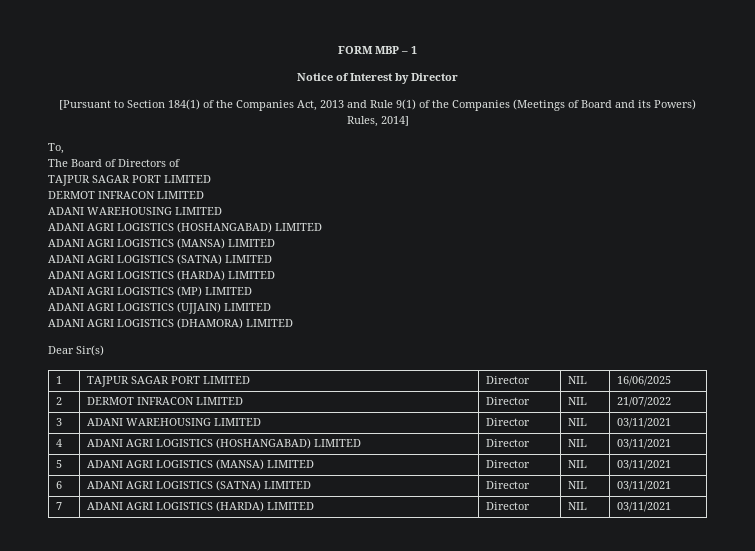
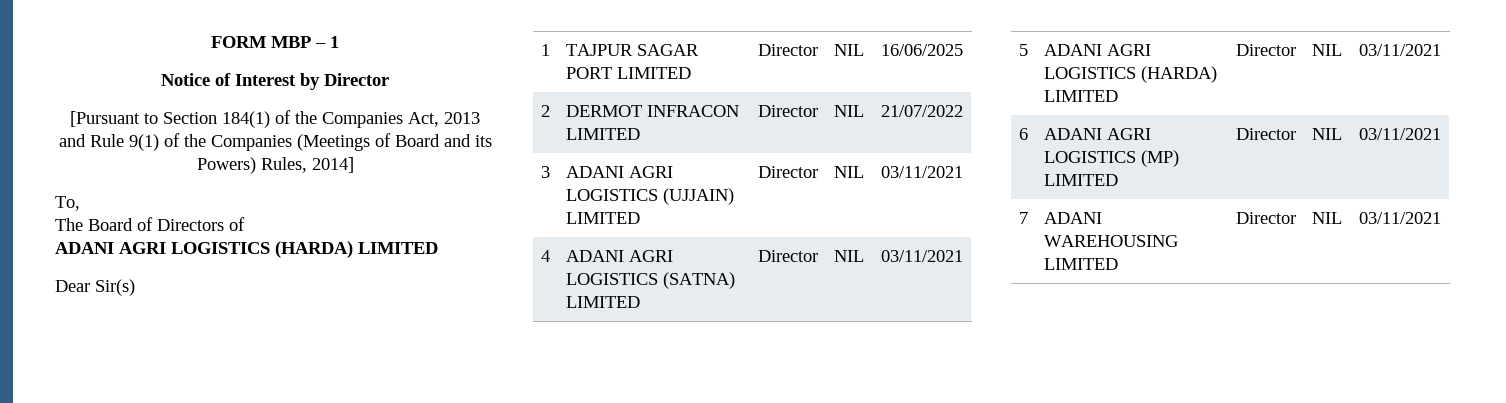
  The Board of Directors of
- TAJPUR SAGAR PORT LIMITED
- DERMOT INFRACON LIMITED
- ADANI WAREHOUSING LIMITED
- ADANI AGRI LOGISTICS (HOSHANGABAD) LIMITED
- ADANI AGRI LOGISTICS (MANSA) LIMITED
- ADANI AGRI LOGISTICS (SATNA) LIMITED
  ADANI AGRI LOGISTICS (HARDA) LIMITED
- ADANI AGRI LOGISTICS (MP) LIMITED
- ADANI AGRI LOGISTICS (UJJAIN) LIMITED
- ADANI AGRI LOGISTICS (DHAMORA) LIMITED
- 3 | ADANI WAREHOUSING LIMITED | Director | NIL | 03/11/2021
+ 3 | ADANI AGRI LOGISTICS (UJJAIN) LIMITED | Director | NIL | 03/11/2021
- 4 | ADANI AGRI LOGISTICS (HOSHANGABAD) LIMITED | Director | NIL | 03/11/2021
+ 4 | ADANI AGRI LOGISTICS (SATNA) LIMITED | Director | NIL | 03/11/2021
- 5 | ADANI AGRI LOGISTICS (MANSA) LIMITED | Director | NIL | 03/11/2021
+ 5 | ADANI AGRI LOGISTICS (HARDA) LIMITED | Director | NIL | 03/11/2021
- 6 | ADANI AGRI LOGISTICS (SATNA) LIMITED | Director | NIL | 03/11/2021
+ 6 | ADANI AGRI LOGISTICS (MP) LIMITED | Director | NIL | 03/11/2021
- 7 | ADANI AGRI LOGISTICS (HARDA) LIMITED | Director | NIL | 03/11/2021
+ 7 | ADANI WAREHOUSING LIMITED | Director | NIL | 03/11/2021

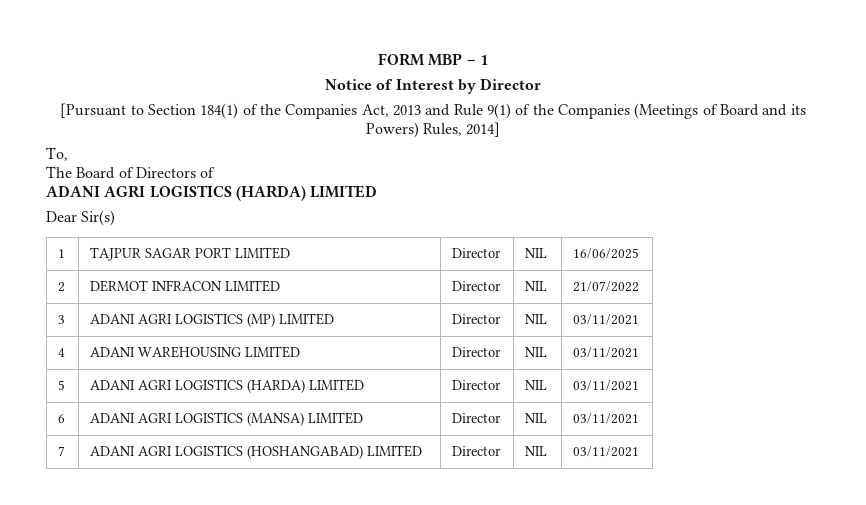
- 3 | ADANI AGRI LOGISTICS (UJJAIN) LIMITED | Director | NIL | 03/11/2021
+ 3 | ADANI AGRI LOGISTICS (MP) LIMITED | Director | NIL | 03/11/2021
- 4 | ADANI AGRI LOGISTICS (SATNA) LIMITED | Director | NIL | 03/11/2021
+ 4 | ADANI WAREHOUSING LIMITED | Director | NIL | 03/11/2021
- 6 | ADANI AGRI LOGISTICS (MP) LIMITED | Director | NIL | 03/11/2021
+ 6 | ADANI AGRI LOGISTICS (MANSA) LIMITED | Director | NIL | 03/11/2021
- 7 | ADANI WAREHOUSING LIMITED | Director | NIL | 03/11/2021
+ 7 | ADANI AGRI LOGISTICS (HOSHANGABAD) LIMITED | Director | NIL | 03/11/2021

